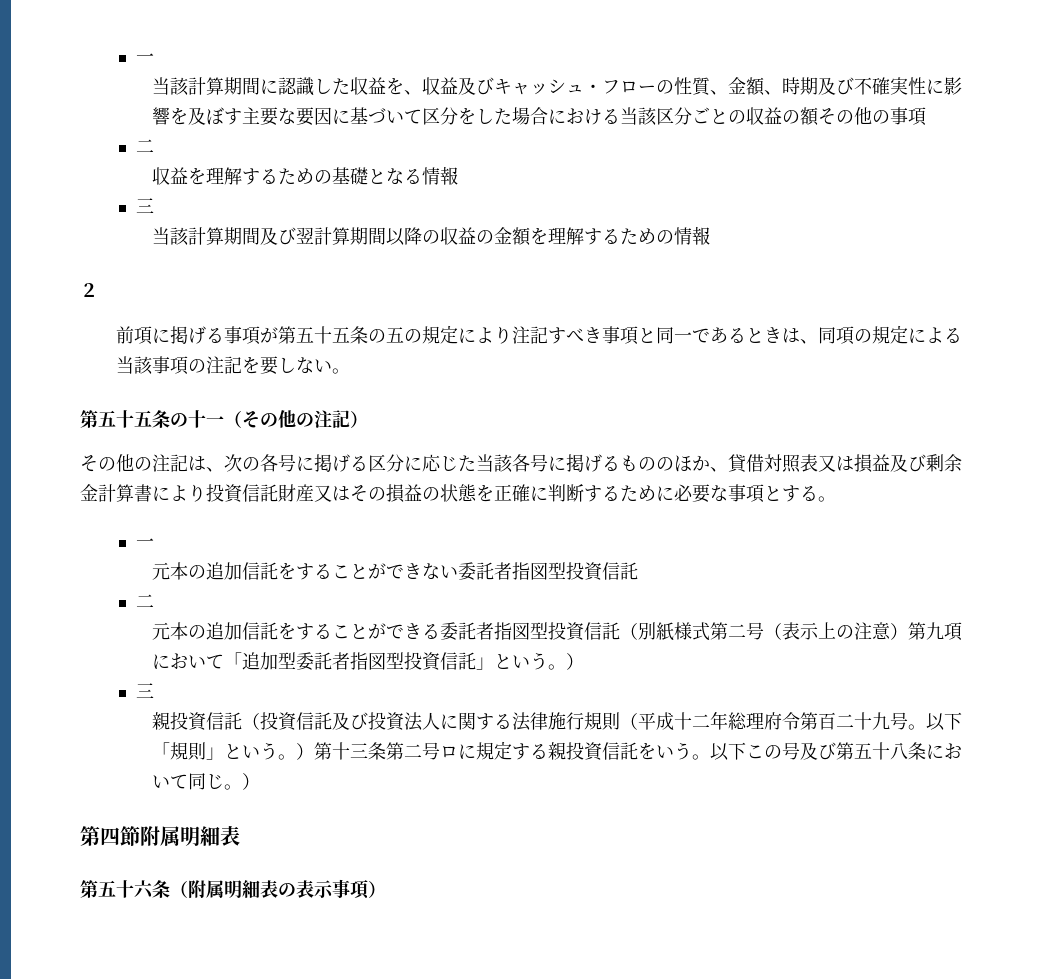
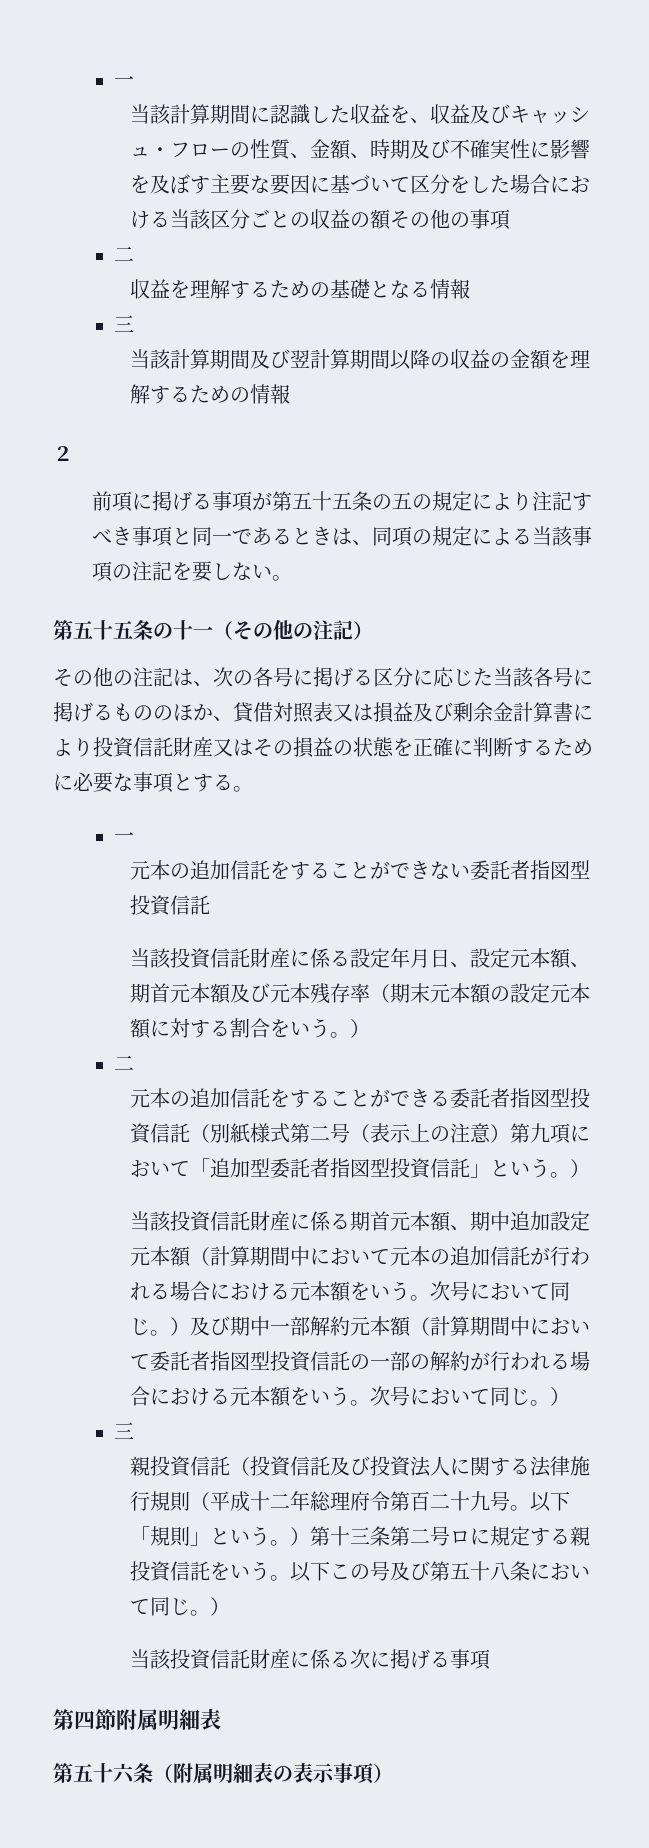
+ 当該投資信託財産に係る設定年月日、設定元本額、期首元本額及び元本残存率（期末元本額の設定元本額に対する割合をいう。）
+ 当該投資信託財産に係る期首元本額、期中追加設定元本額（計算期間中において元本の追加信託が行われる場合における元本額をいう。次号において同じ。）及び期中一部解約元本額（計算期間中において委託者指図型投資信託の一部の解約が行われる場合における元本額をいう。次号において同じ。）
+ 当該投資信託財産に係る次に掲げる事項

